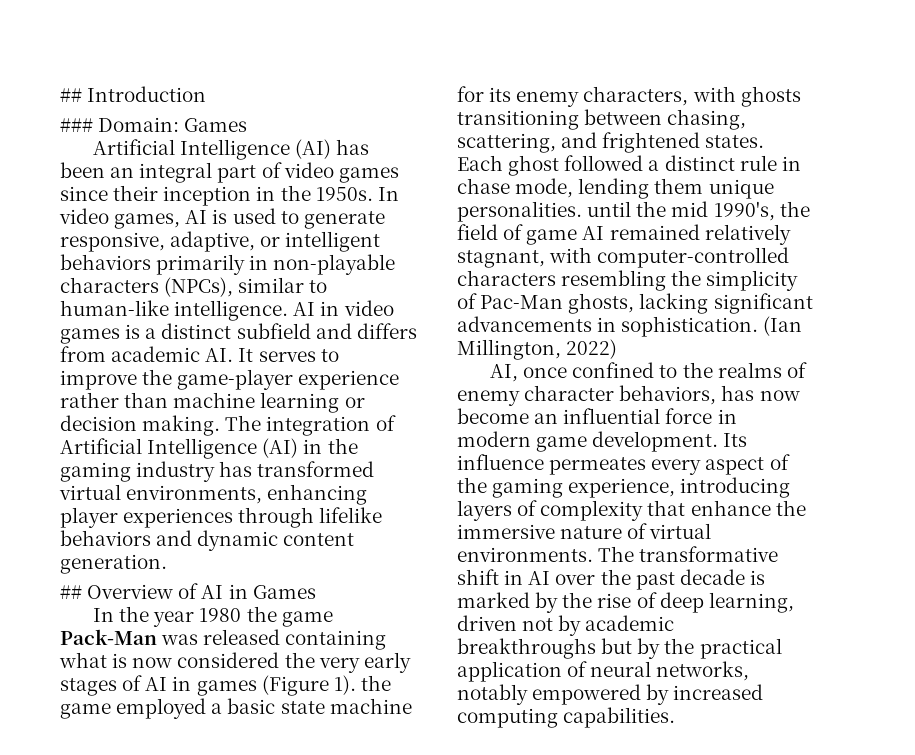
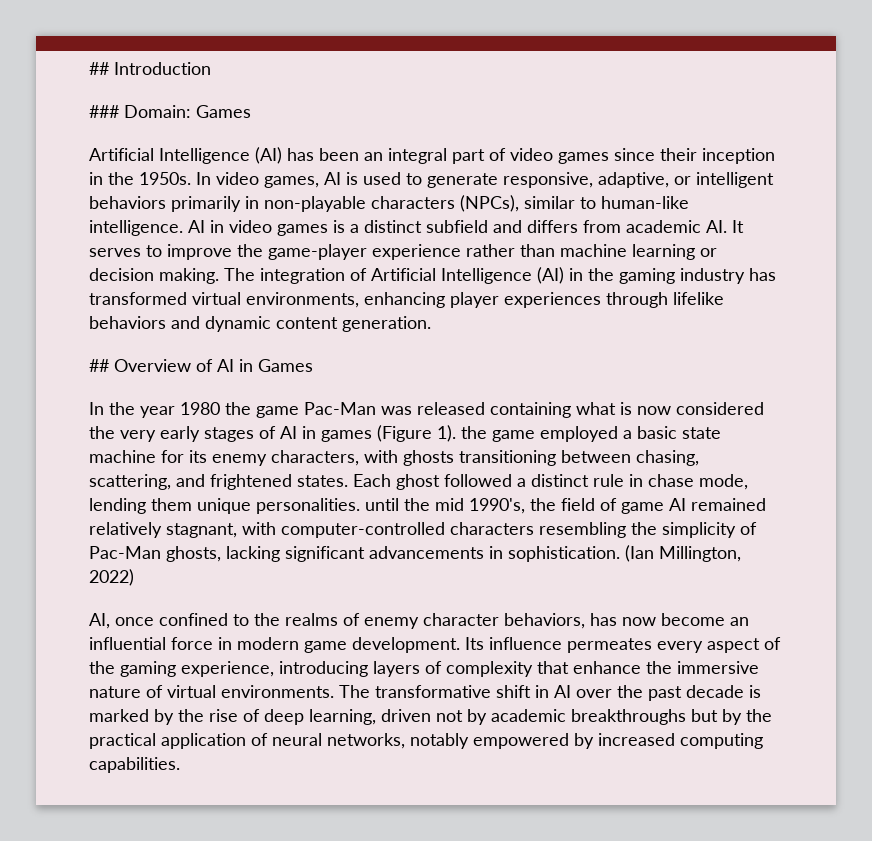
- In the year 1980 the game Pack-Man was released containing what is now considered the very early stages of AI in games (Figure 1). the game employed a basic state machine for its enemy characters, with ghosts transitioning between chasing, scattering, and frightened states.
+ In the year 1980 the game Pac-Man was released containing what is now considered the very early stages of AI in games (Figure 1). the game employed a basic state machine for its enemy characters, with ghosts transitioning between chasing, scattering, and frightened states.

